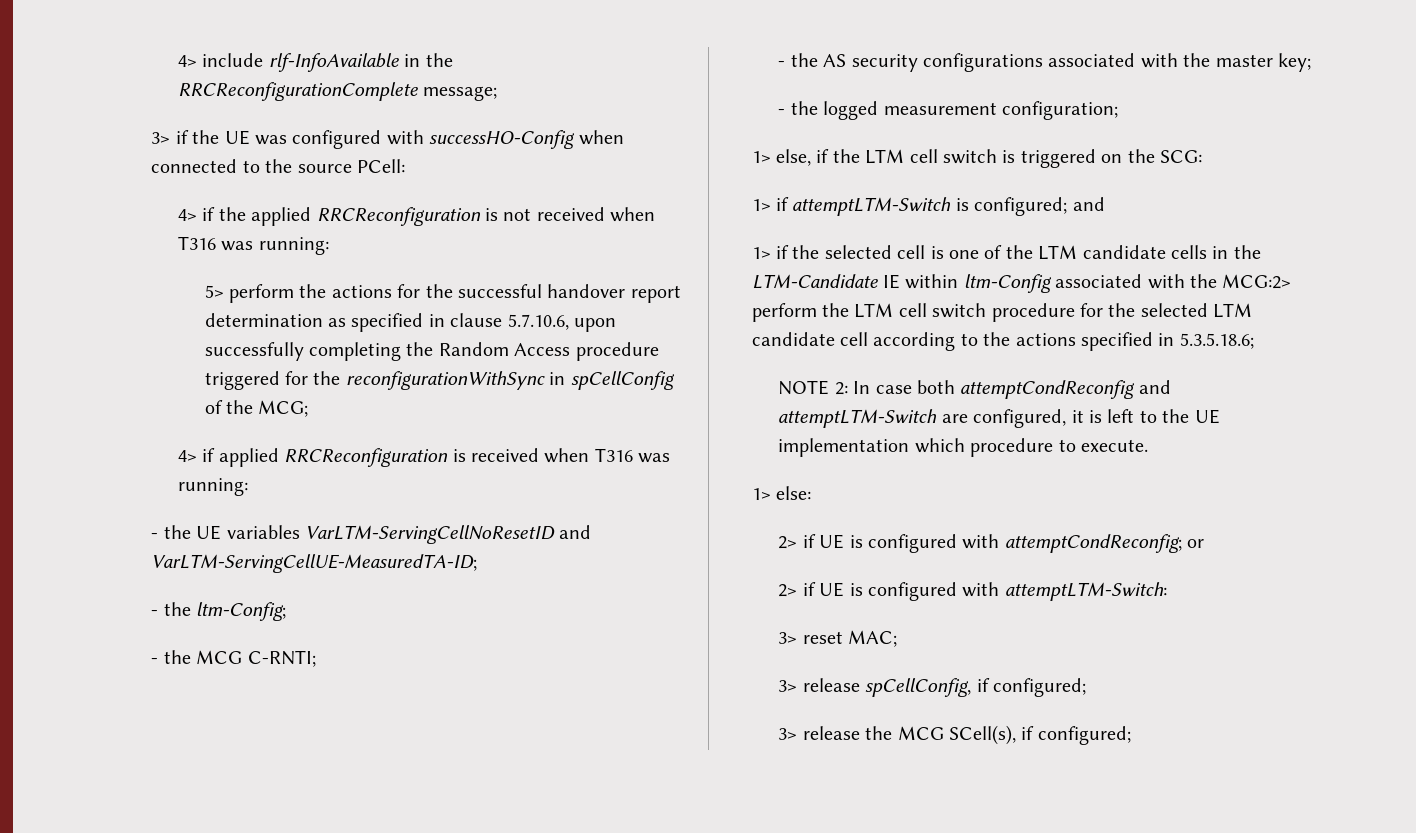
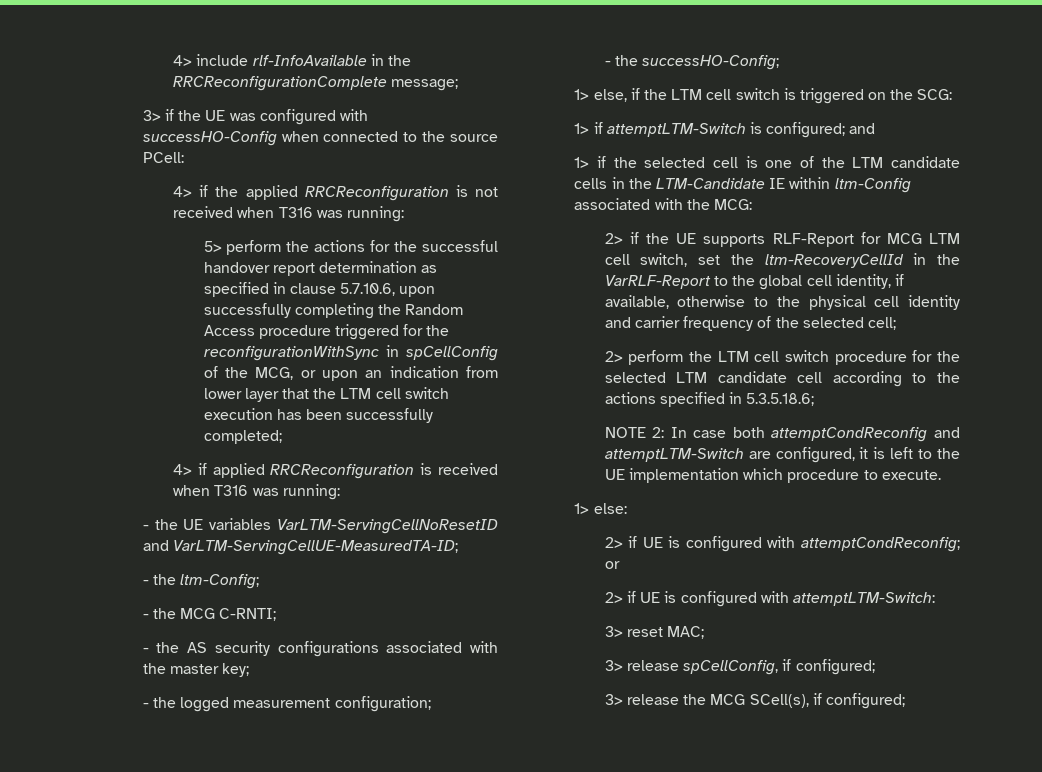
- 5> perform the actions for the successful handover report determination as specified in clause 5.7.10.6, upon successfully completing the Random Access procedure triggered for the reconfigurationWithSync in spCellConfig of the MCG;
+ 5> perform the actions for the successful handover report determination as specified in clause 5.7.10.6, upon successfully completing the Random Access procedure triggered for the reconfigurationWithSync in spCellConfig of the MCG, or upon an indication from lower layer that the LTM cell switch execution has been successfully completed;
+ - the successHO-Config;
- 1> if the selected cell is one of the LTM candidate cells in the LTM-Candidate IE within ltm-Config associated with the MCG:2> perform the LTM cell switch procedure for the selected LTM candidate cell according to the actions specified in 5.3.5.18.6;
+ 1> if the selected cell is one of the LTM candidate cells in the LTM-Candidate IE within ltm-Config associated with the MCG:
+ 2> if the UE supports RLF-Report for MCG LTM cell switch, set the ltm-RecoveryCellId in the VarRLF-Report to the global cell identity, if available, otherwise to the physical cell identity and carrier frequency of the selected cell;
+ 2> perform the LTM cell switch procedure for the selected LTM candidate cell according to the actions specified in 5.3.5.18.6;

